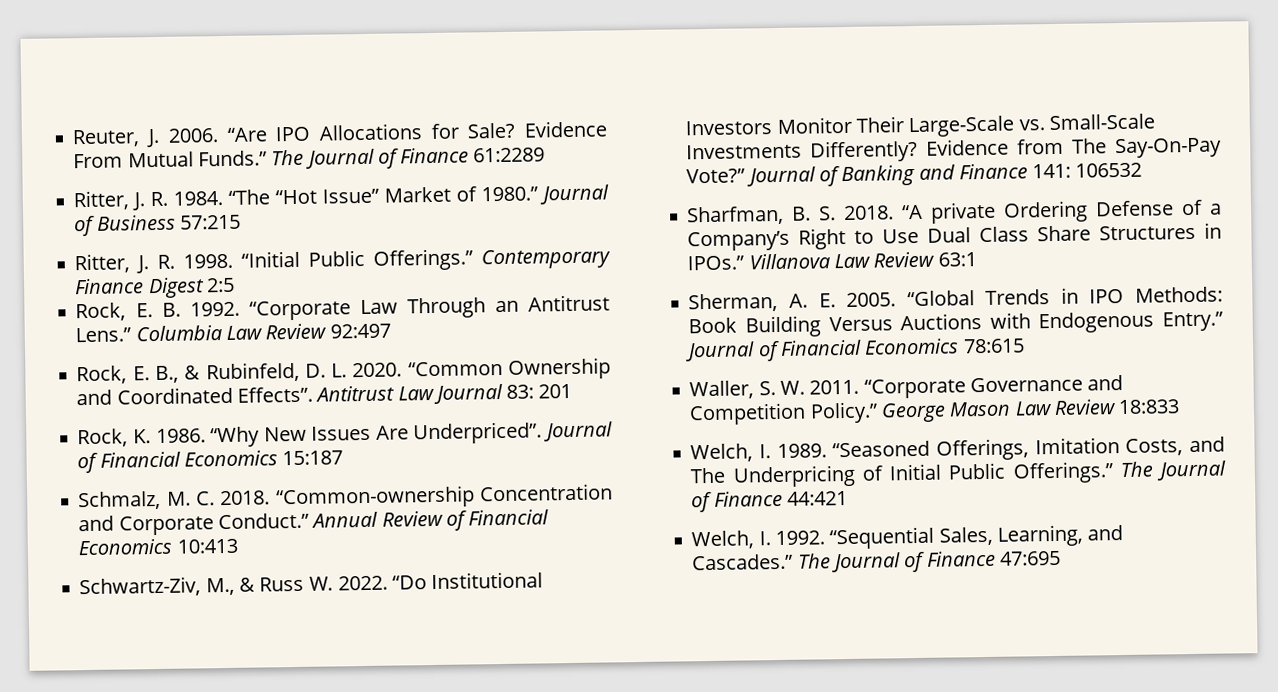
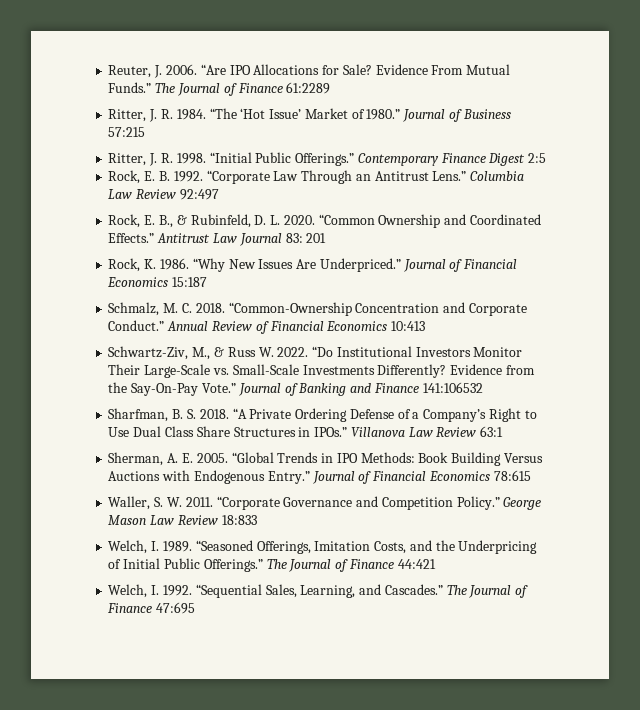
- “The “Hot Issue” Market of 1980.”
+ “The ‘Hot Issue’ Market of 1980.”
- “Common Ownership and Coordinated Effects”.
+ “Common Ownership and Coordinated Effects.”
- “Why New Issues Are Underpriced”.
+ “Why New Issues Are Underpriced.”
- “Common-ownership Concentration and Corporate Conduct.”
+ “Common-Ownership Concentration and Corporate Conduct.”
- Evidence from The Say-On-Pay Vote?”
+ Evidence from the Say-On-Pay Vote.”
- Journal of Banking and Finance 141: 106532
+ Journal of Banking and Finance 141:106532
- “A private Ordering Defense of a Company’s Right to Use Dual Class Share Structures in IPOs.”
+ “A Private Ordering Defense of a Company’s Right to Use Dual Class Share Structures in IPOs.”
- “Seasoned Offerings, Imitation Costs, and The Underpricing of Initial Public Offerings.”
+ “Seasoned Offerings, Imitation Costs, and the Underpricing of Initial Public Offerings.”

